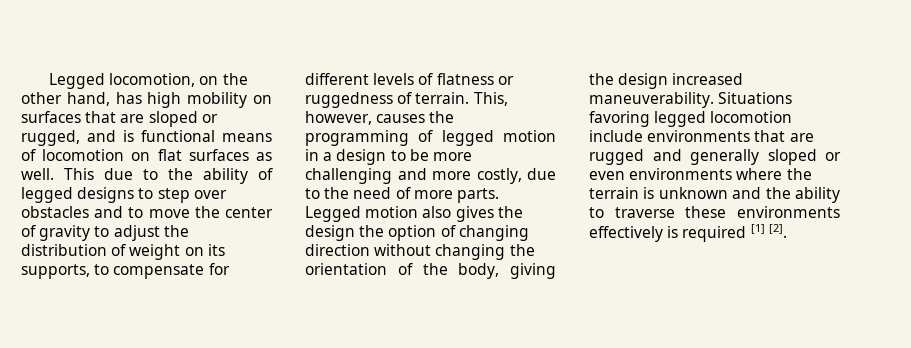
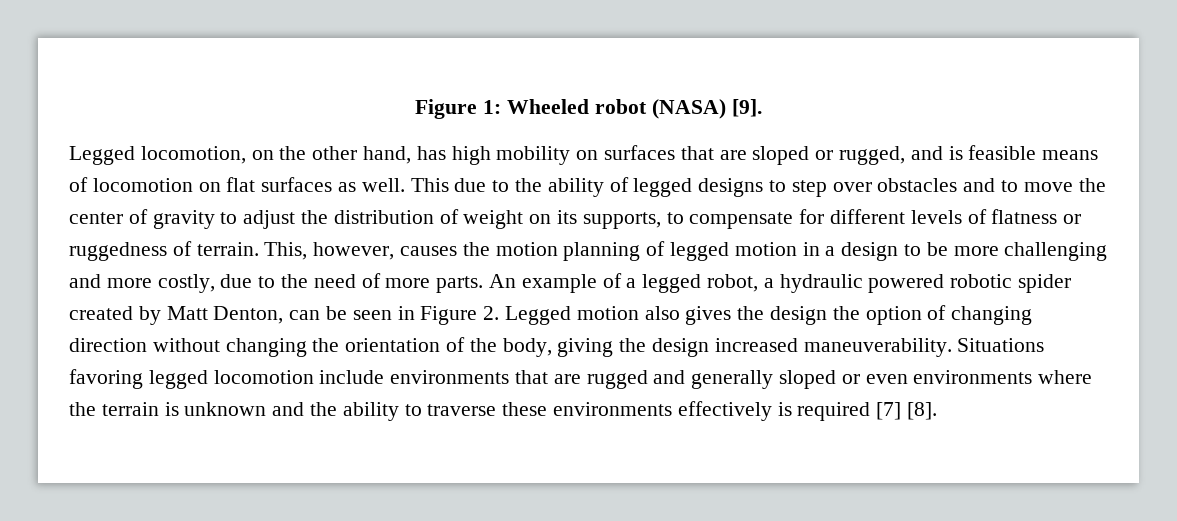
+ Figure 1: Wheeled robot (NASA) [9].
- Legged locomotion, on the other hand, has high mobility on surfaces that are sloped or rugged, and is functional means of locomotion on flat surfaces as well.
+ Legged locomotion, on the other hand, has high mobility on surfaces that are sloped or rugged, and is feasible means of locomotion on flat surfaces as well.
- This, however, causes the programming of legged motion in a design to be more challenging and more costly, due to the need of more parts.
+ This, however, causes the motion planning of legged motion in a design to be more challenging and more costly, due to the need of more parts.
- Legged motion also gives the design the option of changing direction without changing the orientation of the body, giving the design increased maneuverability.
+ An example of a legged robot, a hydraulic powered robotic spider created by Matt Denton, can be seen in Figure 2. Legged motion also gives the design the option of changing direction without changing the orientation of the body, giving the design increased maneuverability.
- Situations favoring legged locomotion include environments that are rugged and generally sloped or even environments where the terrain is unknown and the ability to traverse these environments effectively is required [1] [2].
+ Situations favoring legged locomotion include environments that are rugged and generally sloped or even environments where the terrain is unknown and the ability to traverse these environments effectively is required [7] [8].

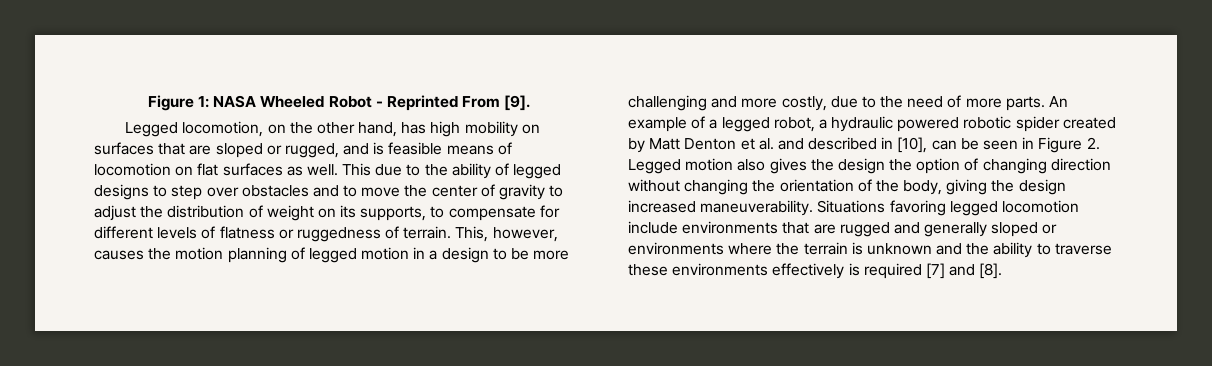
- Figure 1: Wheeled robot (NASA) [9].
+ Figure 1: NASA Wheeled Robot - Reprinted From [9].
- An example of a legged robot, a hydraulic powered robotic spider created by Matt Denton, can be seen in Figure 2. Legged motion also gives the design the option of changing direction without changing the orientation of the body, giving the design increased maneuverability.
+ An example of a legged robot, a hydraulic powered robotic spider created by Matt Denton et al. and described in [10], can be seen in Figure 2. Legged motion also gives the design the option of changing direction without changing the orientation of the body, giving the design increased maneuverability.
- Situations favoring legged locomotion include environments that are rugged and generally sloped or even environments where the terrain is unknown and the ability to traverse these environments effectively is required [7] [8].
+ Situations favoring legged locomotion include environments that are rugged and generally sloped or environments where the terrain is unknown and the ability to traverse these environments effectively is required [7] and [8].

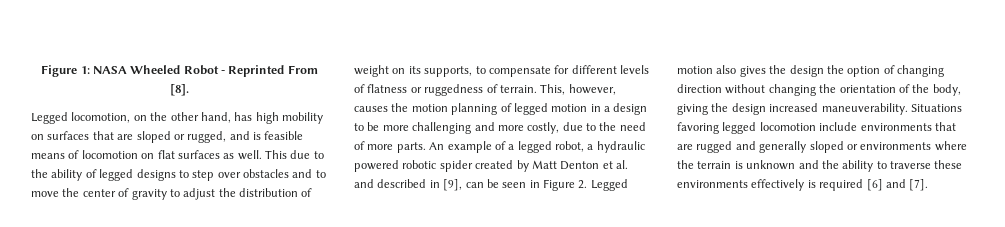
- Figure 1: NASA Wheeled Robot - Reprinted From [9].
+ Figure 1: NASA Wheeled Robot - Reprinted From [8].
- An example of a legged robot, a hydraulic powered robotic spider created by Matt Denton et al. and described in [10], can be seen in Figure 2. Legged motion also gives the design the option of changing direction without changing the orientation of the body, giving the design increased maneuverability.
+ An example of a legged robot, a hydraulic powered robotic spider created by Matt Denton et al. and described in [9], can be seen in Figure 2. Legged motion also gives the design the option of changing direction without changing the orientation of the body, giving the design increased maneuverability.
- Situations favoring legged locomotion include environments that are rugged and generally sloped or environments where the terrain is unknown and the ability to traverse these environments effectively is required [7] and [8].
+ Situations favoring legged locomotion include environments that are rugged and generally sloped or environments where the terrain is unknown and the ability to traverse these environments effectively is required [6] and [7].

